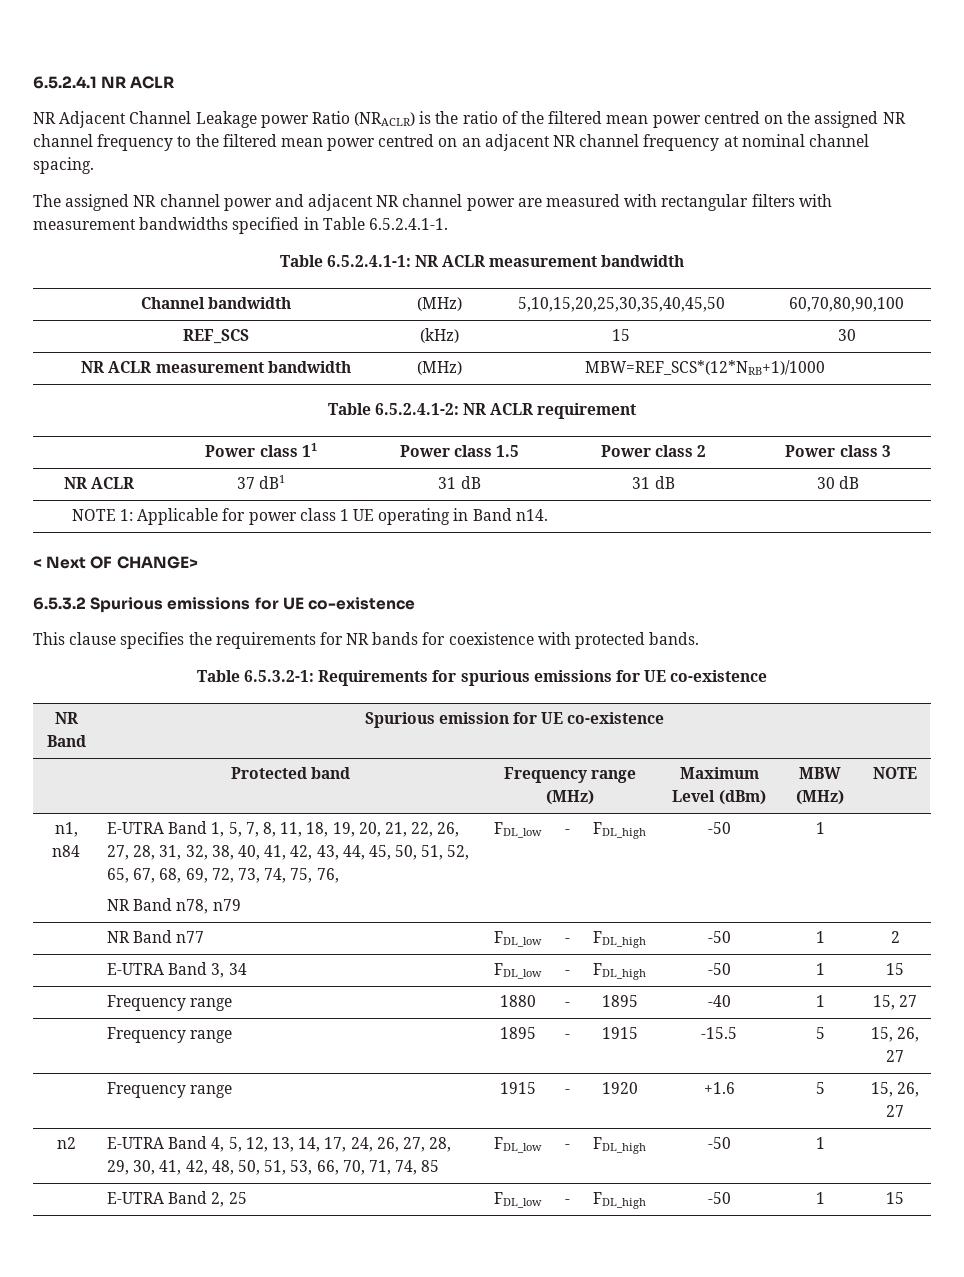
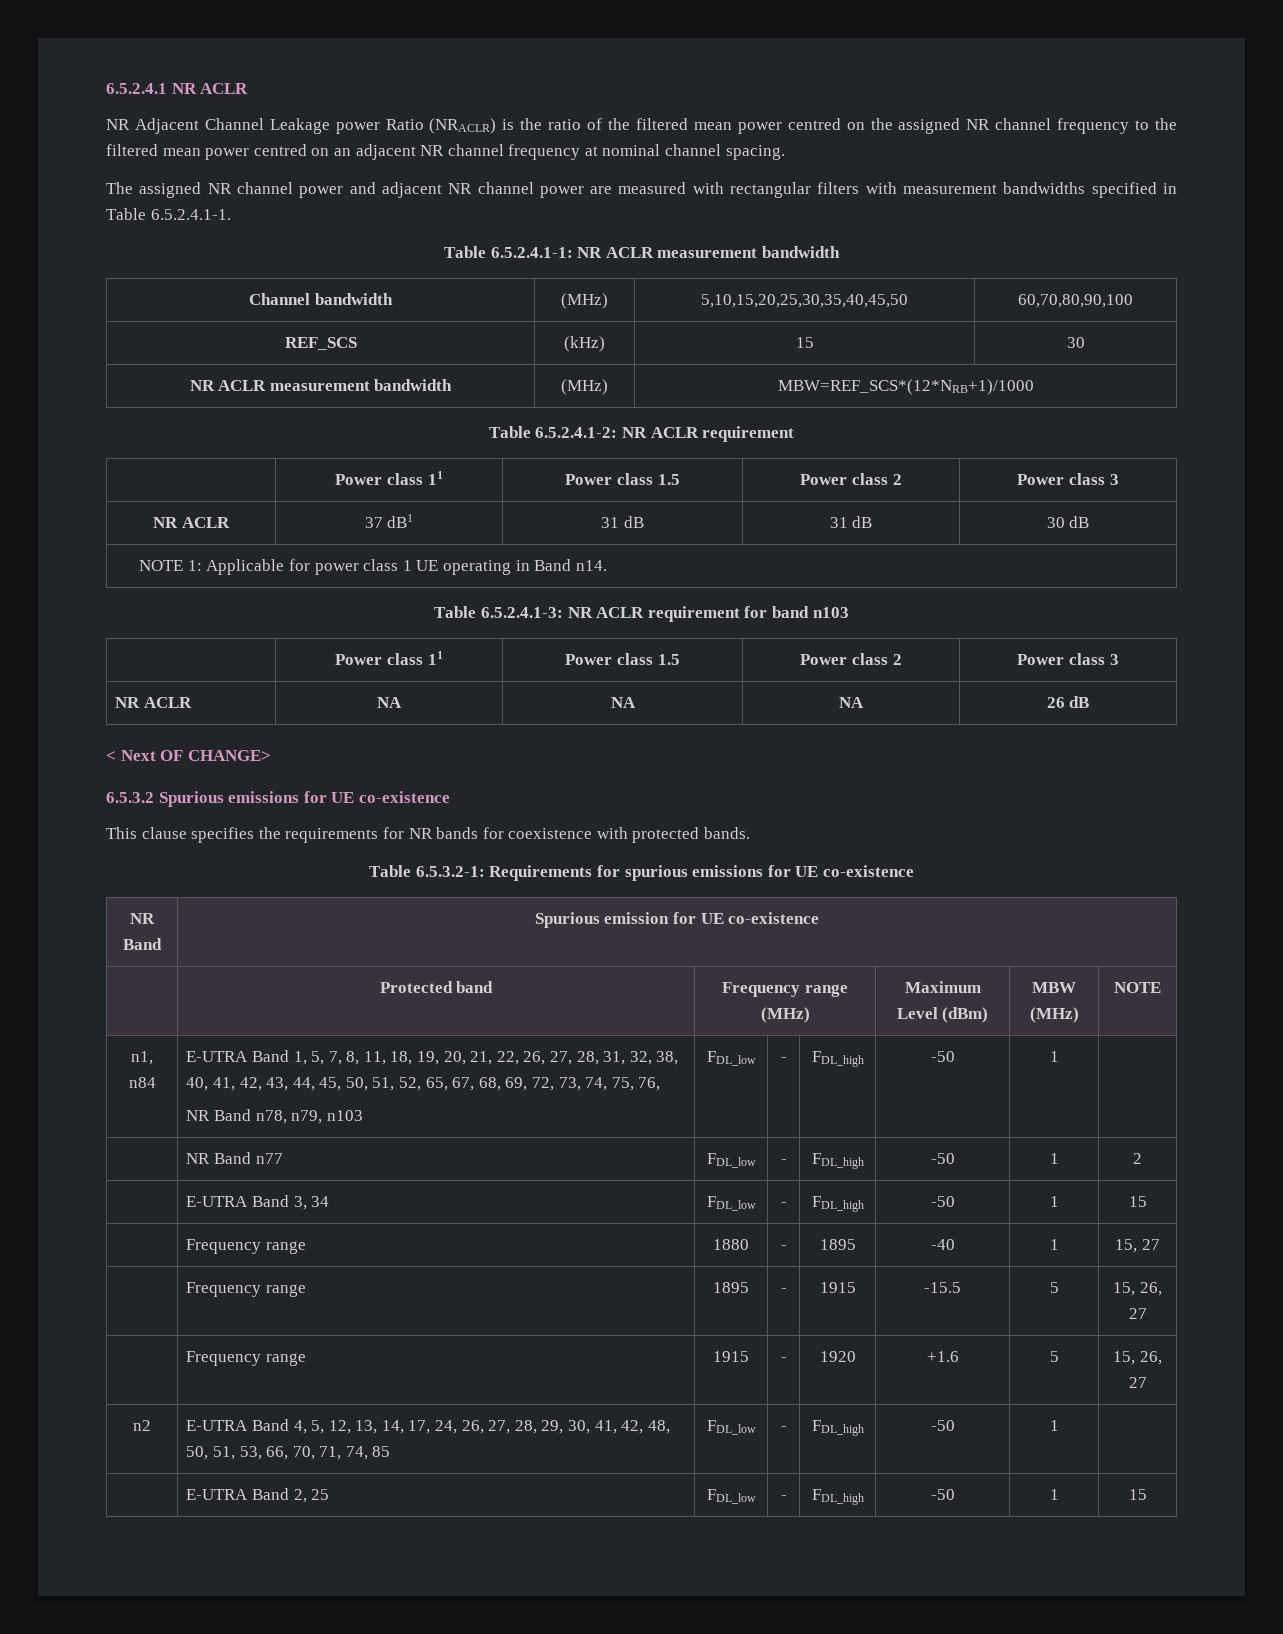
+ Table 6.5.2.4.1-3: NR ACLR requirement for band n103
+ | Power class 11 | Power class 1.5 | Power class 2 | Power class 3
+ NR ACLR | NA | NA | NA | 26 dB
- NR Band n78, n79
+ NR Band n78, n79, n103

